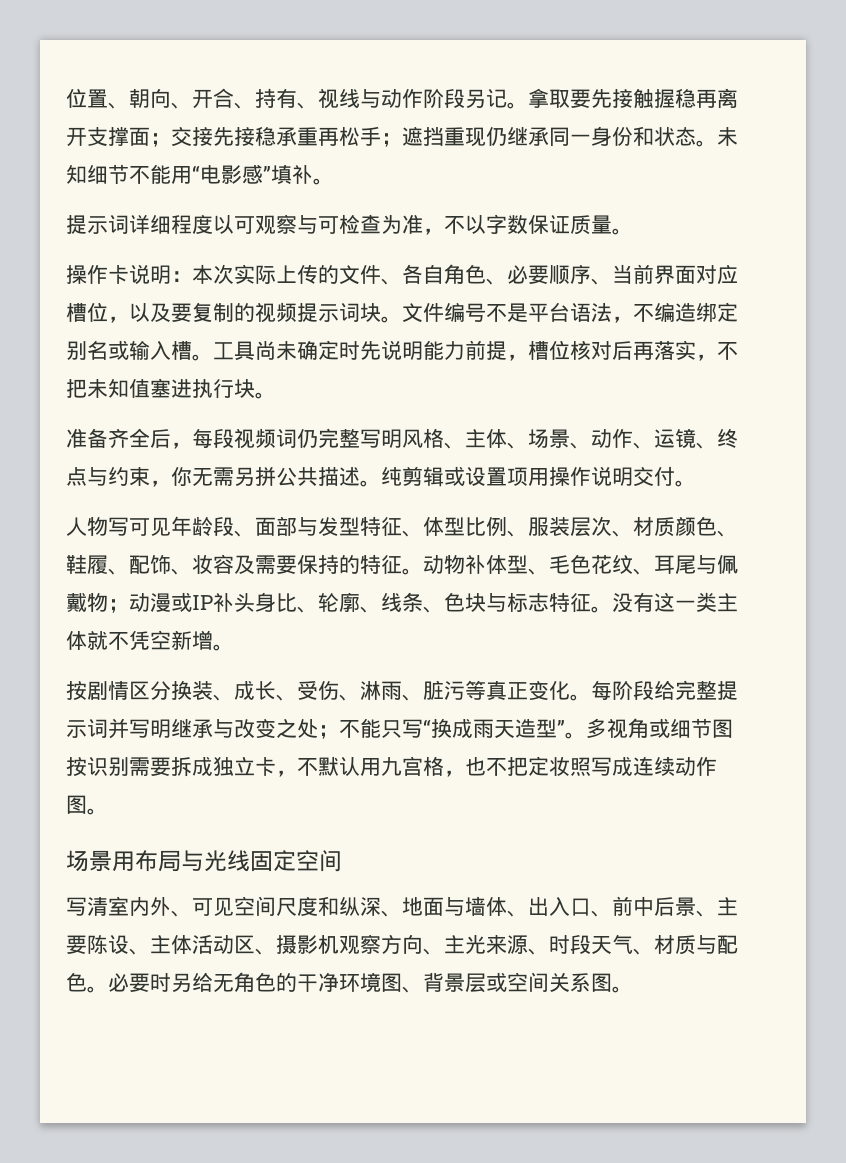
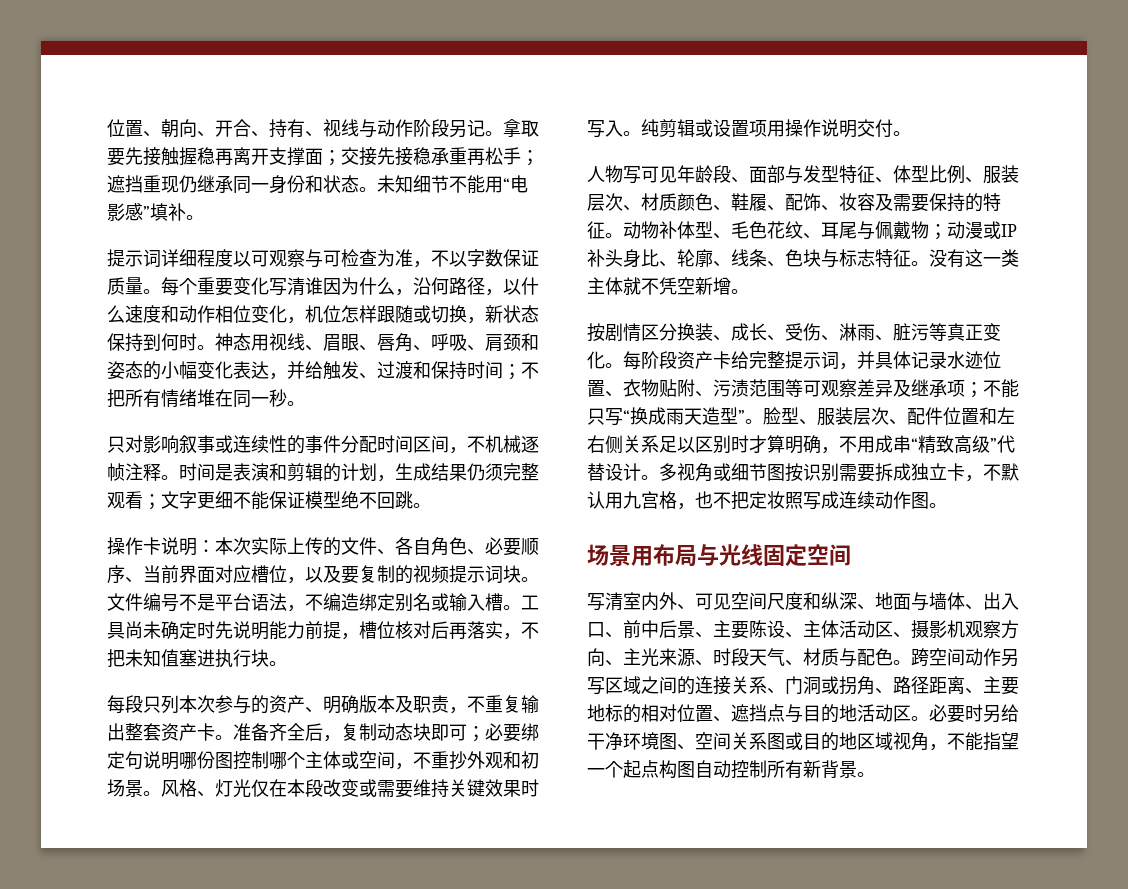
+ 每个重要变化写清谁因为什么，沿何路径，以什么速度和动作相位变化，机位怎样跟随或切换，新状态保持到何时。神态用视线、眉眼、唇角、呼吸、肩颈和姿态的小幅变化表达，并给触发、过渡和保持时间；不把所有情绪堆在同一秒。
+ 只对影响叙事或连续性的事件分配时间区间，不机械逐帧注释。时间是表演和剪辑的计划，生成结果仍须完整观看；文字更细不能保证模型绝不回跳。
- 准备齐全后，每段视频词仍完整写明风格、主体、场景、动作、运镜、终点与约束，你无需另拼公共描述。
+ 每段只列本次参与的资产、明确版本及职责，不重复输出整套资产卡。准备齐全后，复制动态块即可；必要绑定句说明哪份图控制哪个主体或空间，不重抄外观和初场景。风格、灯光仅在本段改变或需要维持关键效果时写入。
- 每阶段给完整提示词并写明继承与改变之处；不能只写“换成雨天造型”。
+ 每阶段资产卡给完整提示词，并具体记录水迹位置、衣物贴附、污渍范围等可观察差异及继承项；不能只写“换成雨天造型”。
+ 脸型、服装层次、配件位置和左右侧关系足以区别时才算明确，不用成串“精致高级”代替设计。
+ 跨空间动作另写区域之间的连接关系、门洞或拐角、路径距离、主要地标的相对位置、遮挡点与目的地活动区。
- 必要时另给无角色的干净环境图、背景层或空间关系图。
+ 必要时另给干净环境图、空间关系图或目的地区域视角，不能指望一个起点构图自动控制所有新背景。

